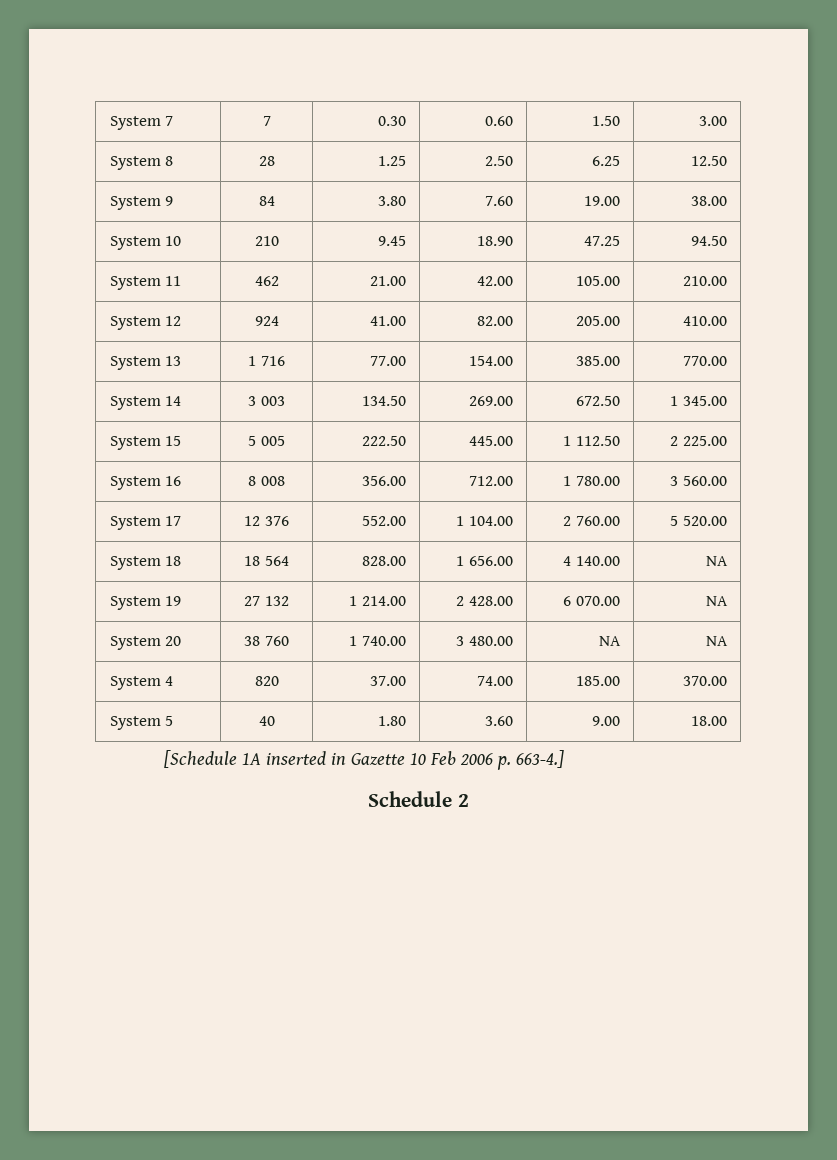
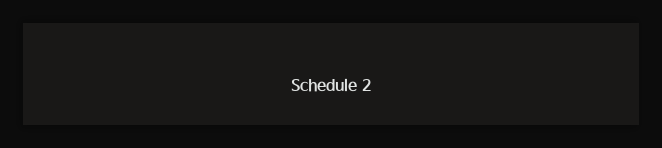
- System 7 | 7 | 0.30 | 0.60 | 1.50 | 3.00
- System 8 | 28 | 1.25 | 2.50 | 6.25 | 12.50
- System 9 | 84 | 3.80 | 7.60 | 19.00 | 38.00
- System 10 | 210 | 9.45 | 18.90 | 47.25 | 94.50
- System 11 | 462 | 21.00 | 42.00 | 105.00 | 210.00
- System 12 | 924 | 41.00 | 82.00 | 205.00 | 410.00
- System 13 | 1 716 | 77.00 | 154.00 | 385.00 | 770.00
- System 14 | 3 003 | 134.50 | 269.00 | 672.50 | 1 345.00
- System 15 | 5 005 | 222.50 | 445.00 | 1 112.50 | 2 225.00
- System 16 | 8 008 | 356.00 | 712.00 | 1 780.00 | 3 560.00
- System 17 | 12 376 | 552.00 | 1 104.00 | 2 760.00 | 5 520.00
- System 18 | 18 564 | 828.00 | 1 656.00 | 4 140.00 | NA
- System 19 | 27 132 | 1 214.00 | 2 428.00 | 6 070.00 | NA
- System 20 | 38 760 | 1 740.00 | 3 480.00 | NA | NA
- System 4 | 820 | 37.00 | 74.00 | 185.00 | 370.00
- System 5 | 40 | 1.80 | 3.60 | 9.00 | 18.00
- [Schedule 1A inserted in Gazette 10 Feb 2006 p. 663-4.]

